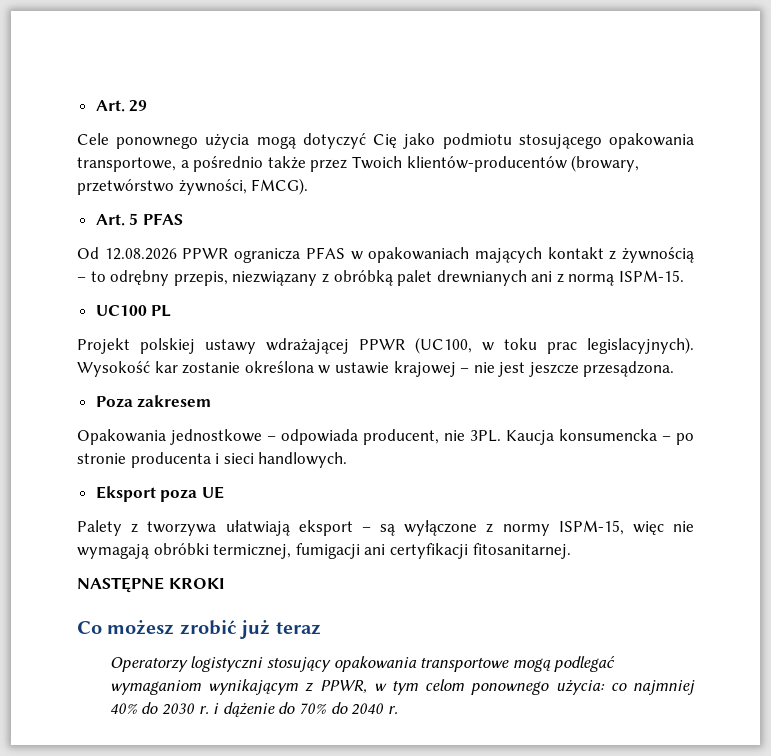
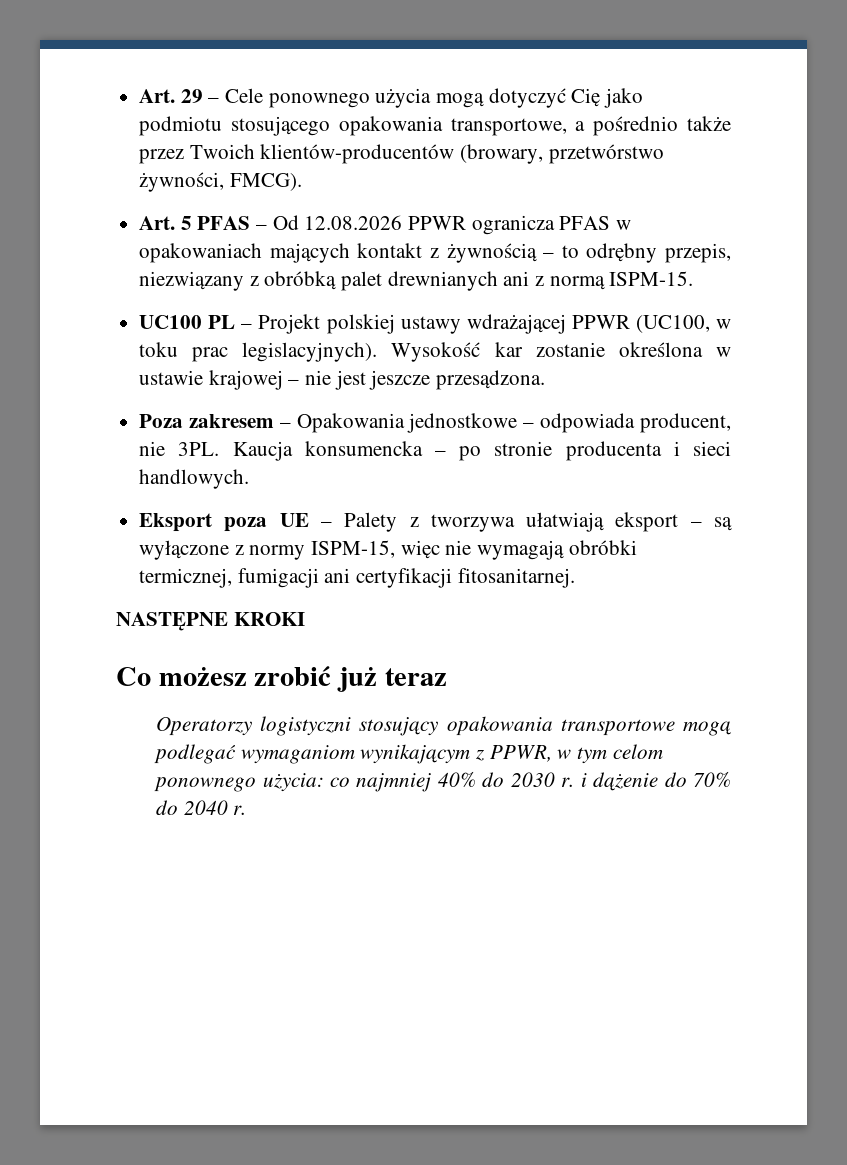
- Art. 29
- Cele ponownego użycia mogą dotyczyć Cię jako podmiotu stosującego opakowania transportowe, a pośrednio także przez Twoich klientów-producentów (browary, przetwórstwo żywności, FMCG).
+ Art. 29 – Cele ponownego użycia mogą dotyczyć Cię jako podmiotu stosującego opakowania transportowe, a pośrednio także przez Twoich klientów-producentów (browary, przetwórstwo żywności, FMCG).
- Art. 5 PFAS
- Od 12.08.2026 PPWR ogranicza PFAS w opakowaniach mających kontakt z żywnością – to odrębny przepis, niezwiązany z obróbką palet drewnianych ani z normą ISPM-15.
+ Art. 5 PFAS – Od 12.08.2026 PPWR ogranicza PFAS w opakowaniach mających kontakt z żywnością – to odrębny przepis, niezwiązany z obróbką palet drewnianych ani z normą ISPM-15.
- UC100 PL
- Projekt polskiej ustawy wdrażającej PPWR (UC100, w toku prac legislacyjnych).
+ UC100 PL – Projekt polskiej ustawy wdrażającej PPWR (UC100, w toku prac legislacyjnych).
- Poza zakresem
- Opakowania jednostkowe – odpowiada producent, nie 3PL.
+ Poza zakresem – Opakowania jednostkowe – odpowiada producent, nie 3PL.
- Eksport poza UE
- Palety z tworzywa ułatwiają eksport – są wyłączone z normy ISPM-15, więc nie wymagają obróbki termicznej, fumigacji ani certyfikacji fitosanitarnej.
+ Eksport poza UE – Palety z tworzywa ułatwiają eksport – są wyłączone z normy ISPM-15, więc nie wymagają obróbki termicznej, fumigacji ani certyfikacji fitosanitarnej.

